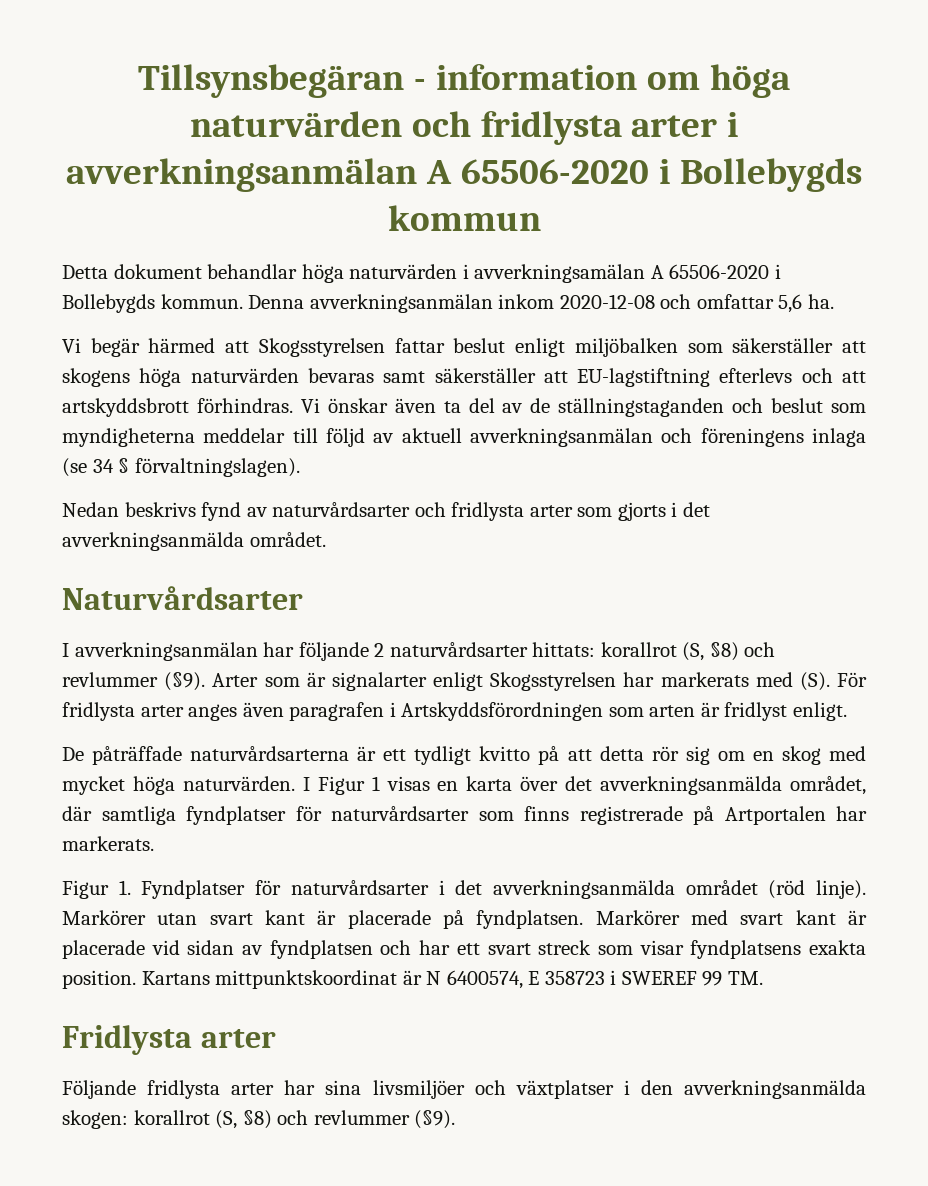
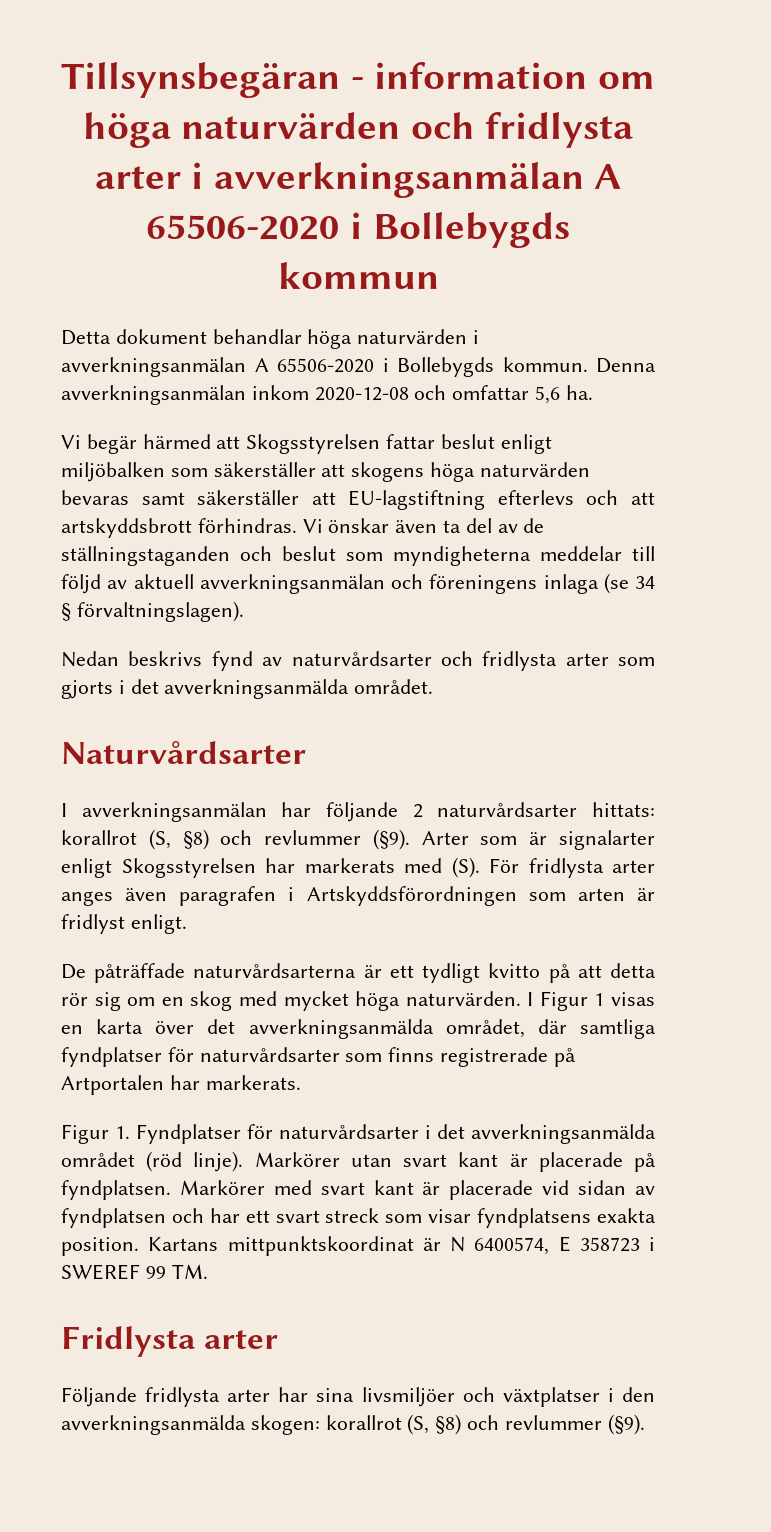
- Detta dokument behandlar höga naturvärden i avverkningsamälan A 65506-2020 i Bollebygds kommun.
+ Detta dokument behandlar höga naturvärden i avverkningsanmälan A 65506-2020 i Bollebygds kommun.

